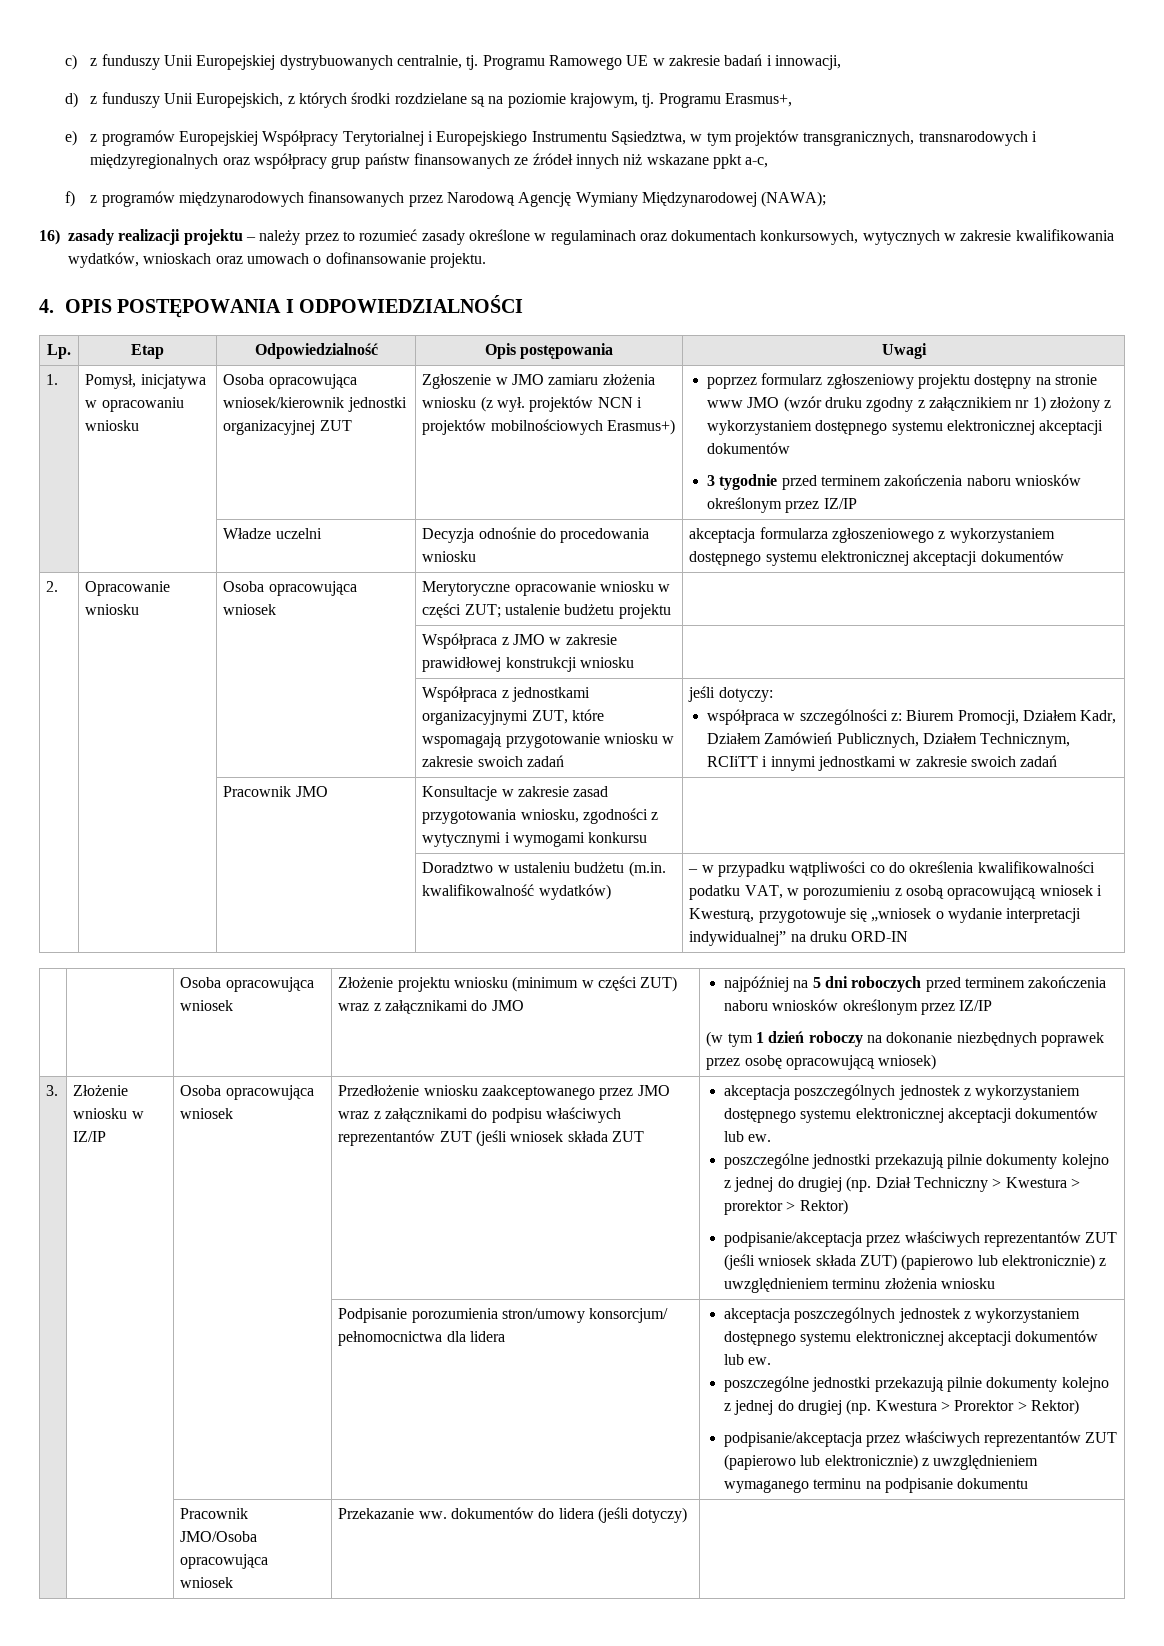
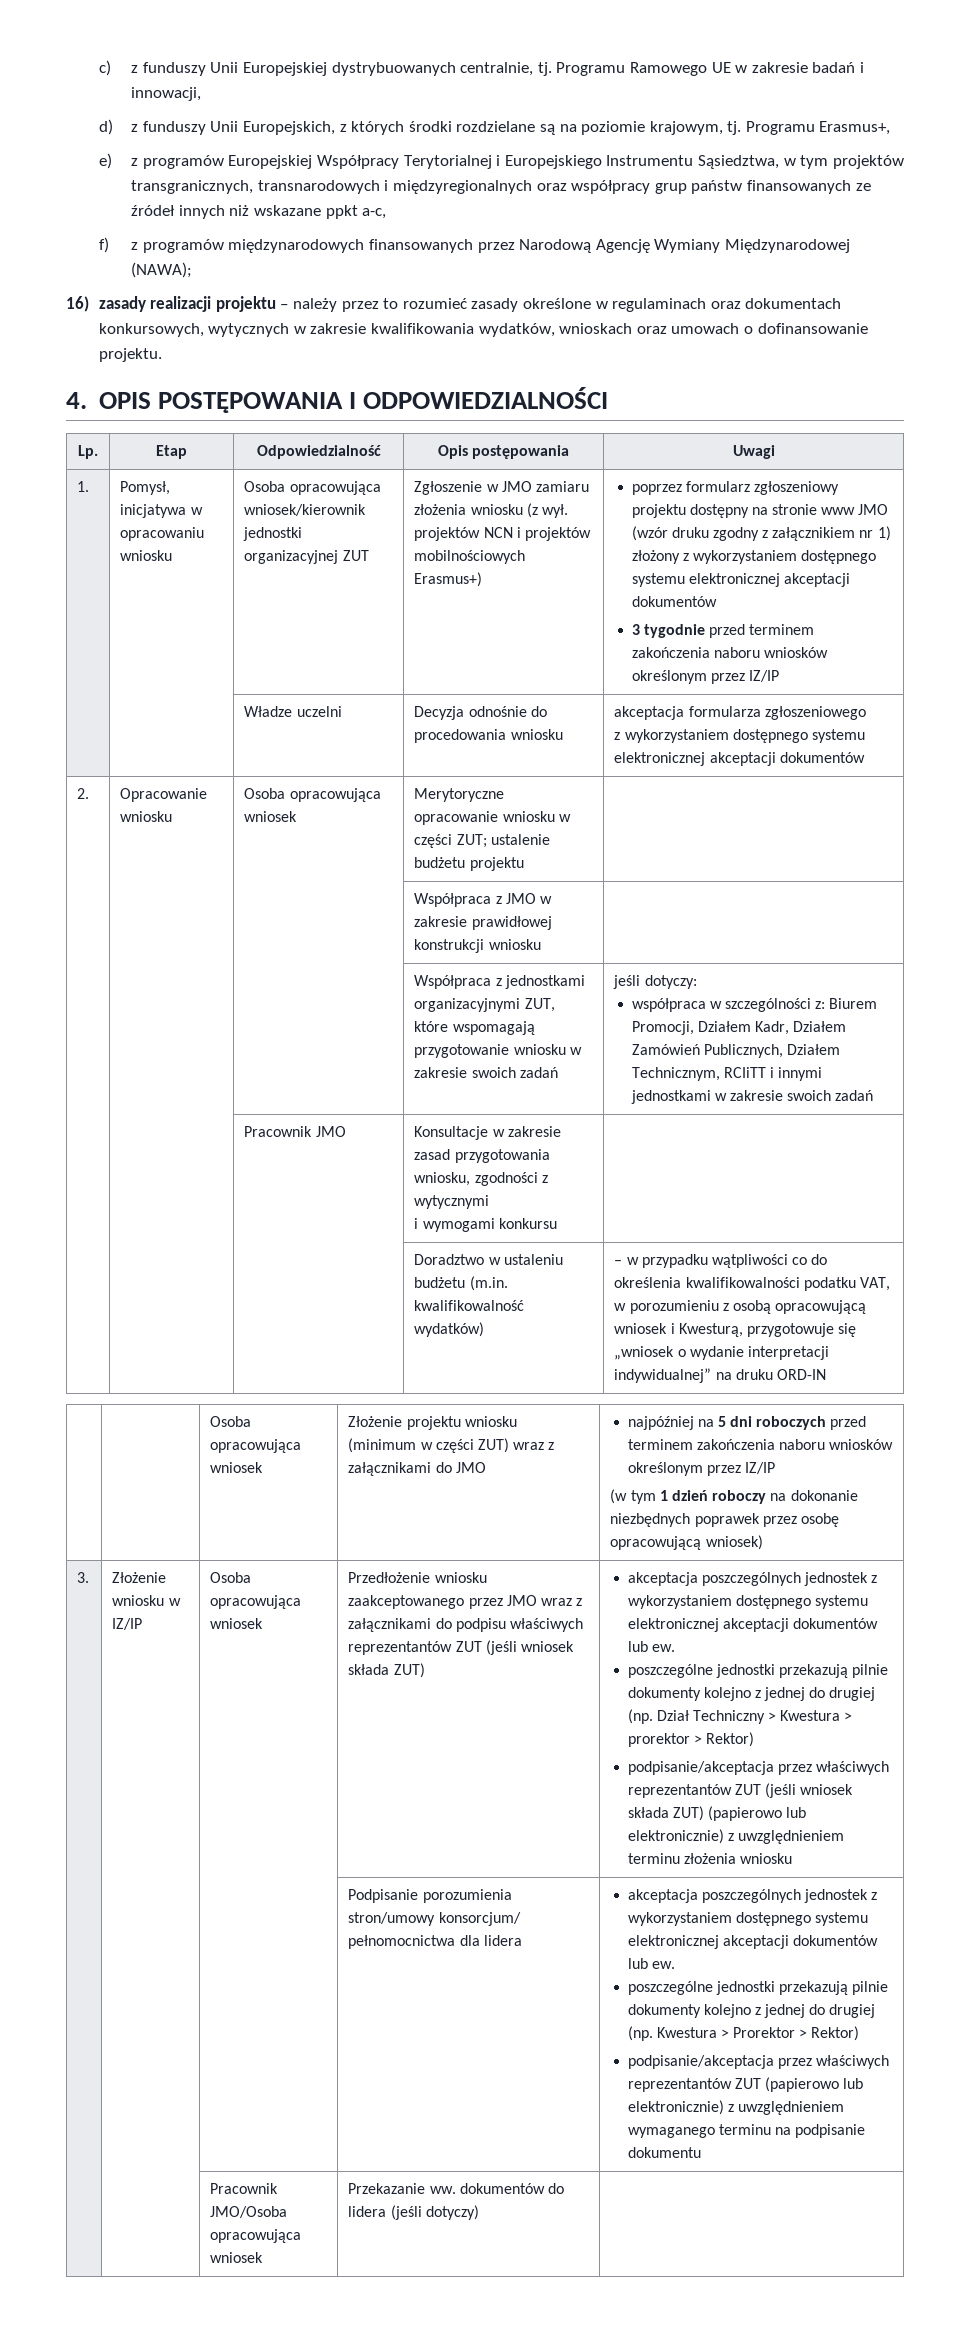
- | | Władze uczelni | Decyzja odnośnie do procedowania wniosku | akceptacja formularza zgłoszeniowego z wykorzystaniem dostępnego systemu elektronicznej akceptacji dokumentów
+ | | Władze uczelni | Decyzja odnośnie do procedowania wniosku | akceptacja formularza zgłoszeniowego
+ z wykorzystaniem dostępnego systemu elektronicznej akceptacji dokumentów
- | | Pracownik JMO | Konsultacje w zakresie zasad przygotowania wniosku, zgodności z wytycznymi i wymogami konkursu |
+ | | Pracownik JMO | Konsultacje w zakresie zasad przygotowania wniosku, zgodności z wytycznymi
+ i wymogami konkursu |
- Przedłożenie wniosku zaakceptowanego przez JMO wraz z załącznikami do podpisu właściwych reprezentantów ZUT (jeśli wniosek składa ZUT
+ Przedłożenie wniosku zaakceptowanego przez JMO wraz z załącznikami do podpisu właściwych reprezentantów ZUT (jeśli wniosek składa ZUT)

